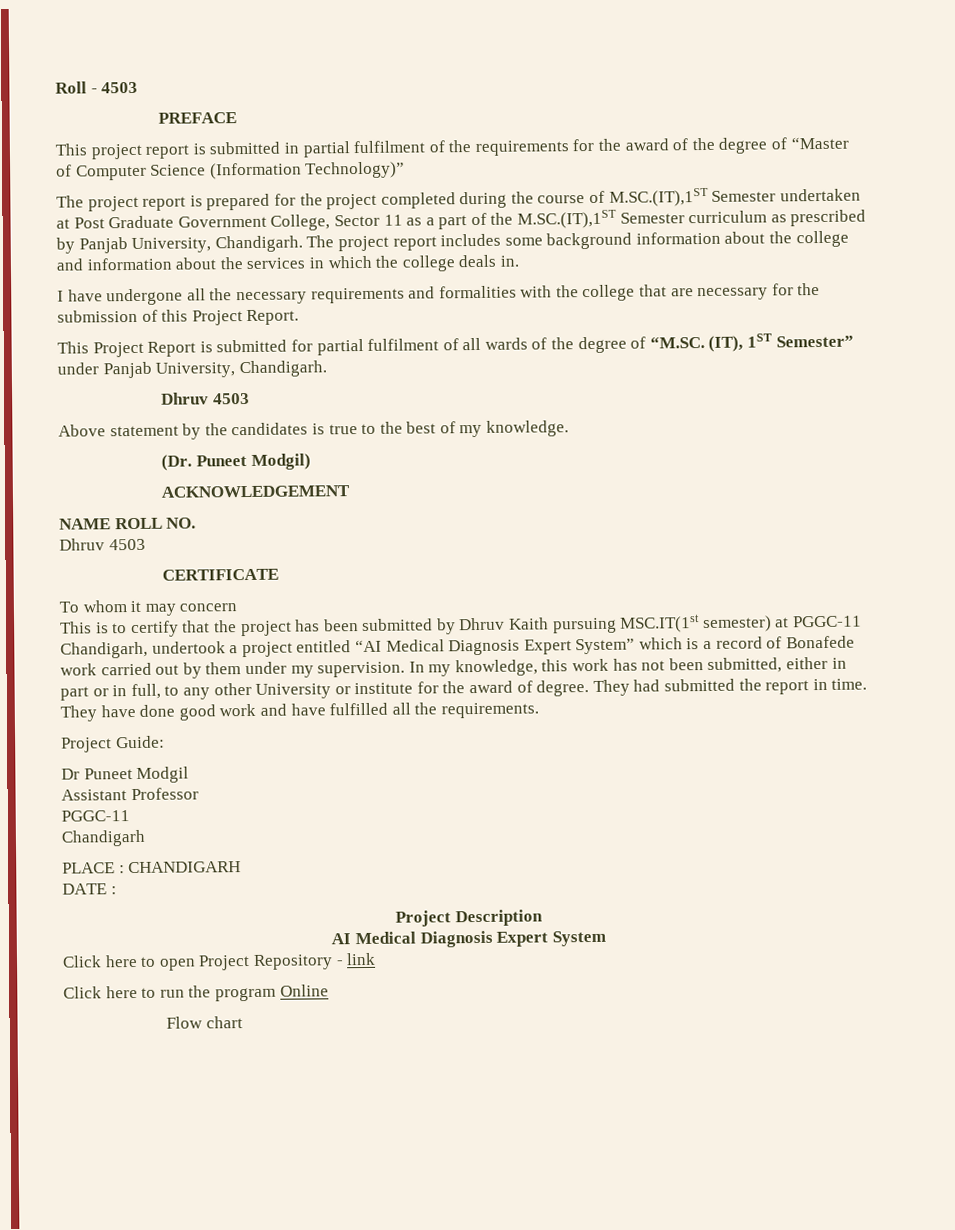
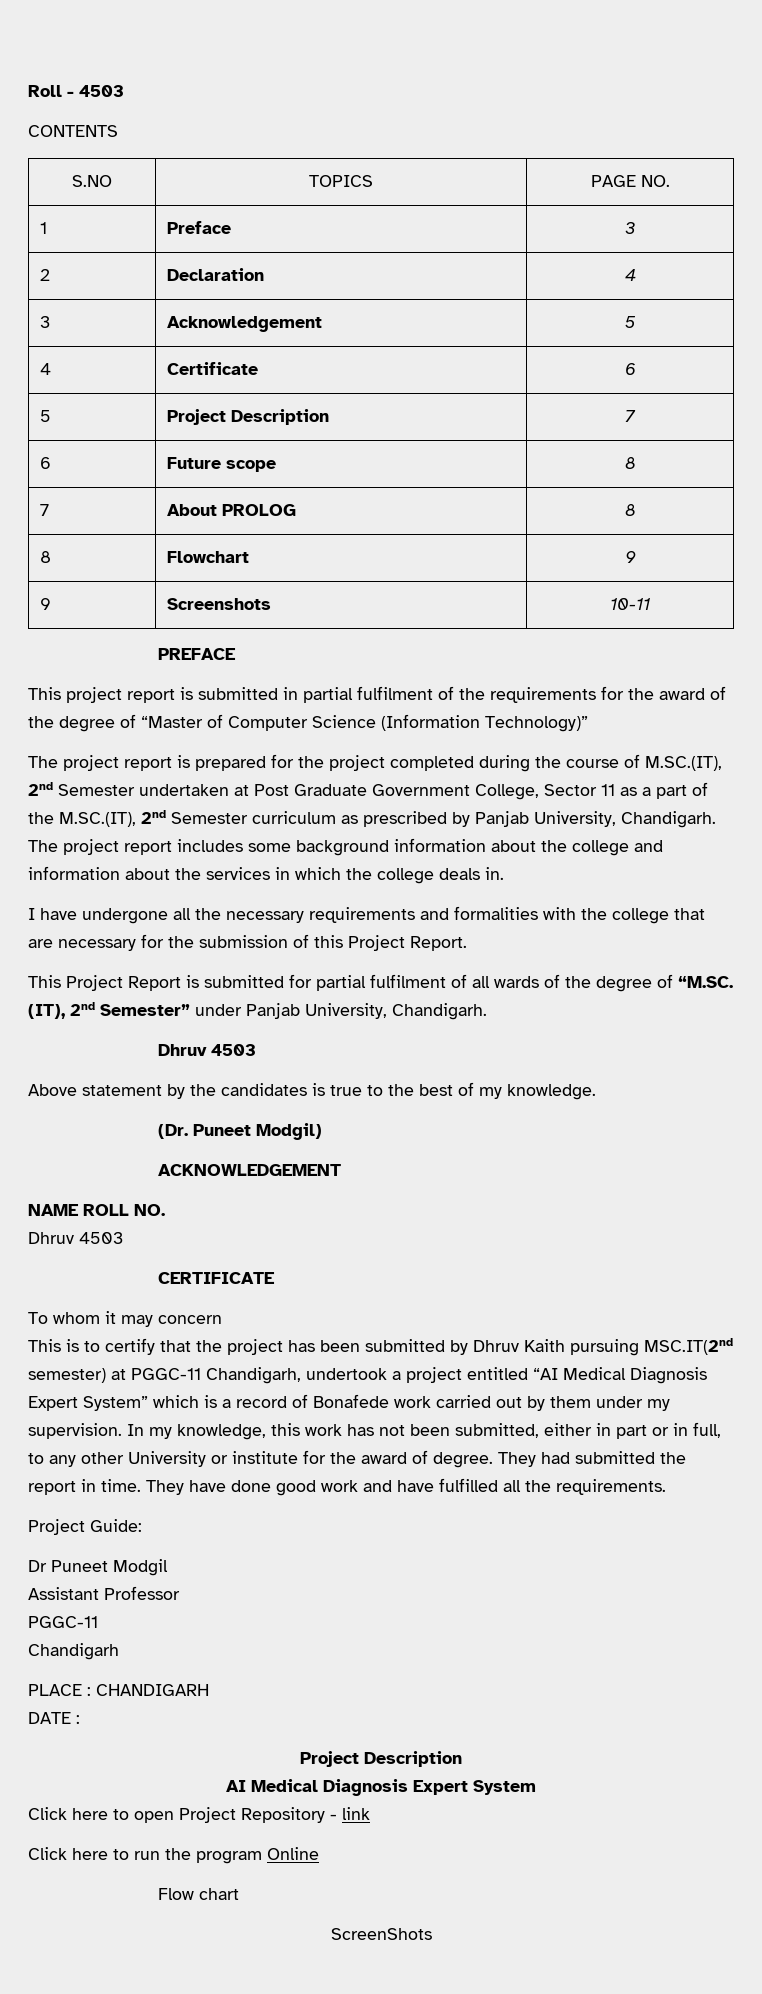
+ CONTENTS
+ S.NO | TOPICS | PAGE NO.
+ 1 | Preface | 3
+ 2 | Declaration | 4
+ 3 | Acknowledgement | 5
+ 4 | Certificate | 6
+ 5 | Project Description | 7
+ 6 | Future scope | 8
+ 7 | About PROLOG | 8
+ 8 | Flowchart | 9
+ 9 | Screenshots | 10-11
- The project report is prepared for the project completed during the course of M.SC.(IT),1ST Semester undertaken at Post Graduate Government College, Sector 11 as a part of the M.SC.(IT),1ST Semester curriculum as prescribed by Panjab University, Chandigarh.
+ The project report is prepared for the project completed during the course of M.SC.(IT), 2nd Semester undertaken at Post Graduate Government College, Sector 11 as a part of the M.SC.(IT), 2nd Semester curriculum as prescribed by Panjab University, Chandigarh.
- This Project Report is submitted for partial fulfilment of all wards of the degree of “M.SC. (IT), 1ST Semester” under Panjab University, Chandigarh.
+ This Project Report is submitted for partial fulfilment of all wards of the degree of “M.SC. (IT), 2nd Semester” under Panjab University, Chandigarh.
- This is to certify that the project has been submitted by Dhruv Kaith pursuing MSC.IT(1st semester) at PGGC-11 Chandigarh, undertook a project entitled “AI Medical Diagnosis Expert System” which is a record of Bonafede work carried out by them under my supervision.
+ This is to certify that the project has been submitted by Dhruv Kaith pursuing MSC.IT(2nd semester) at PGGC-11 Chandigarh, undertook a project entitled “AI Medical Diagnosis Expert System” which is a record of Bonafede work carried out by them under my supervision.
+ ScreenShots

